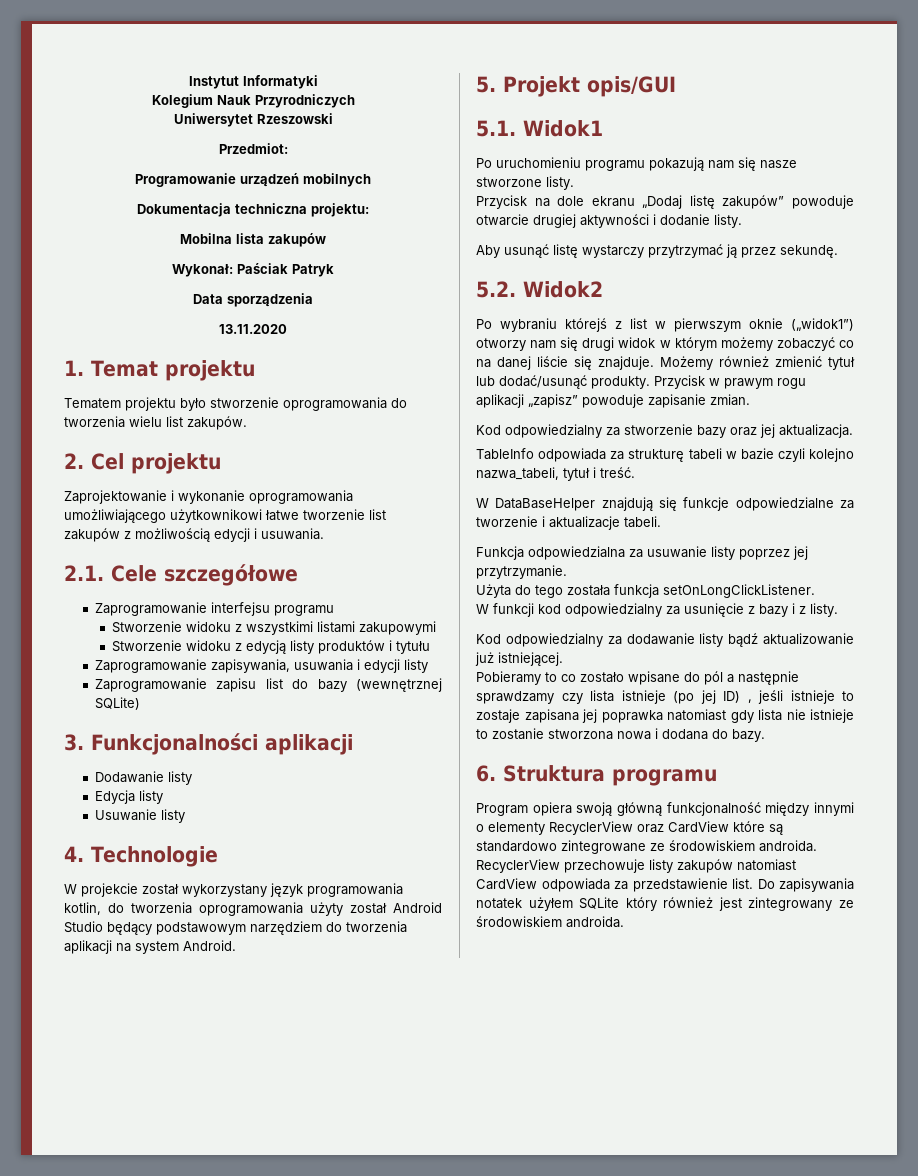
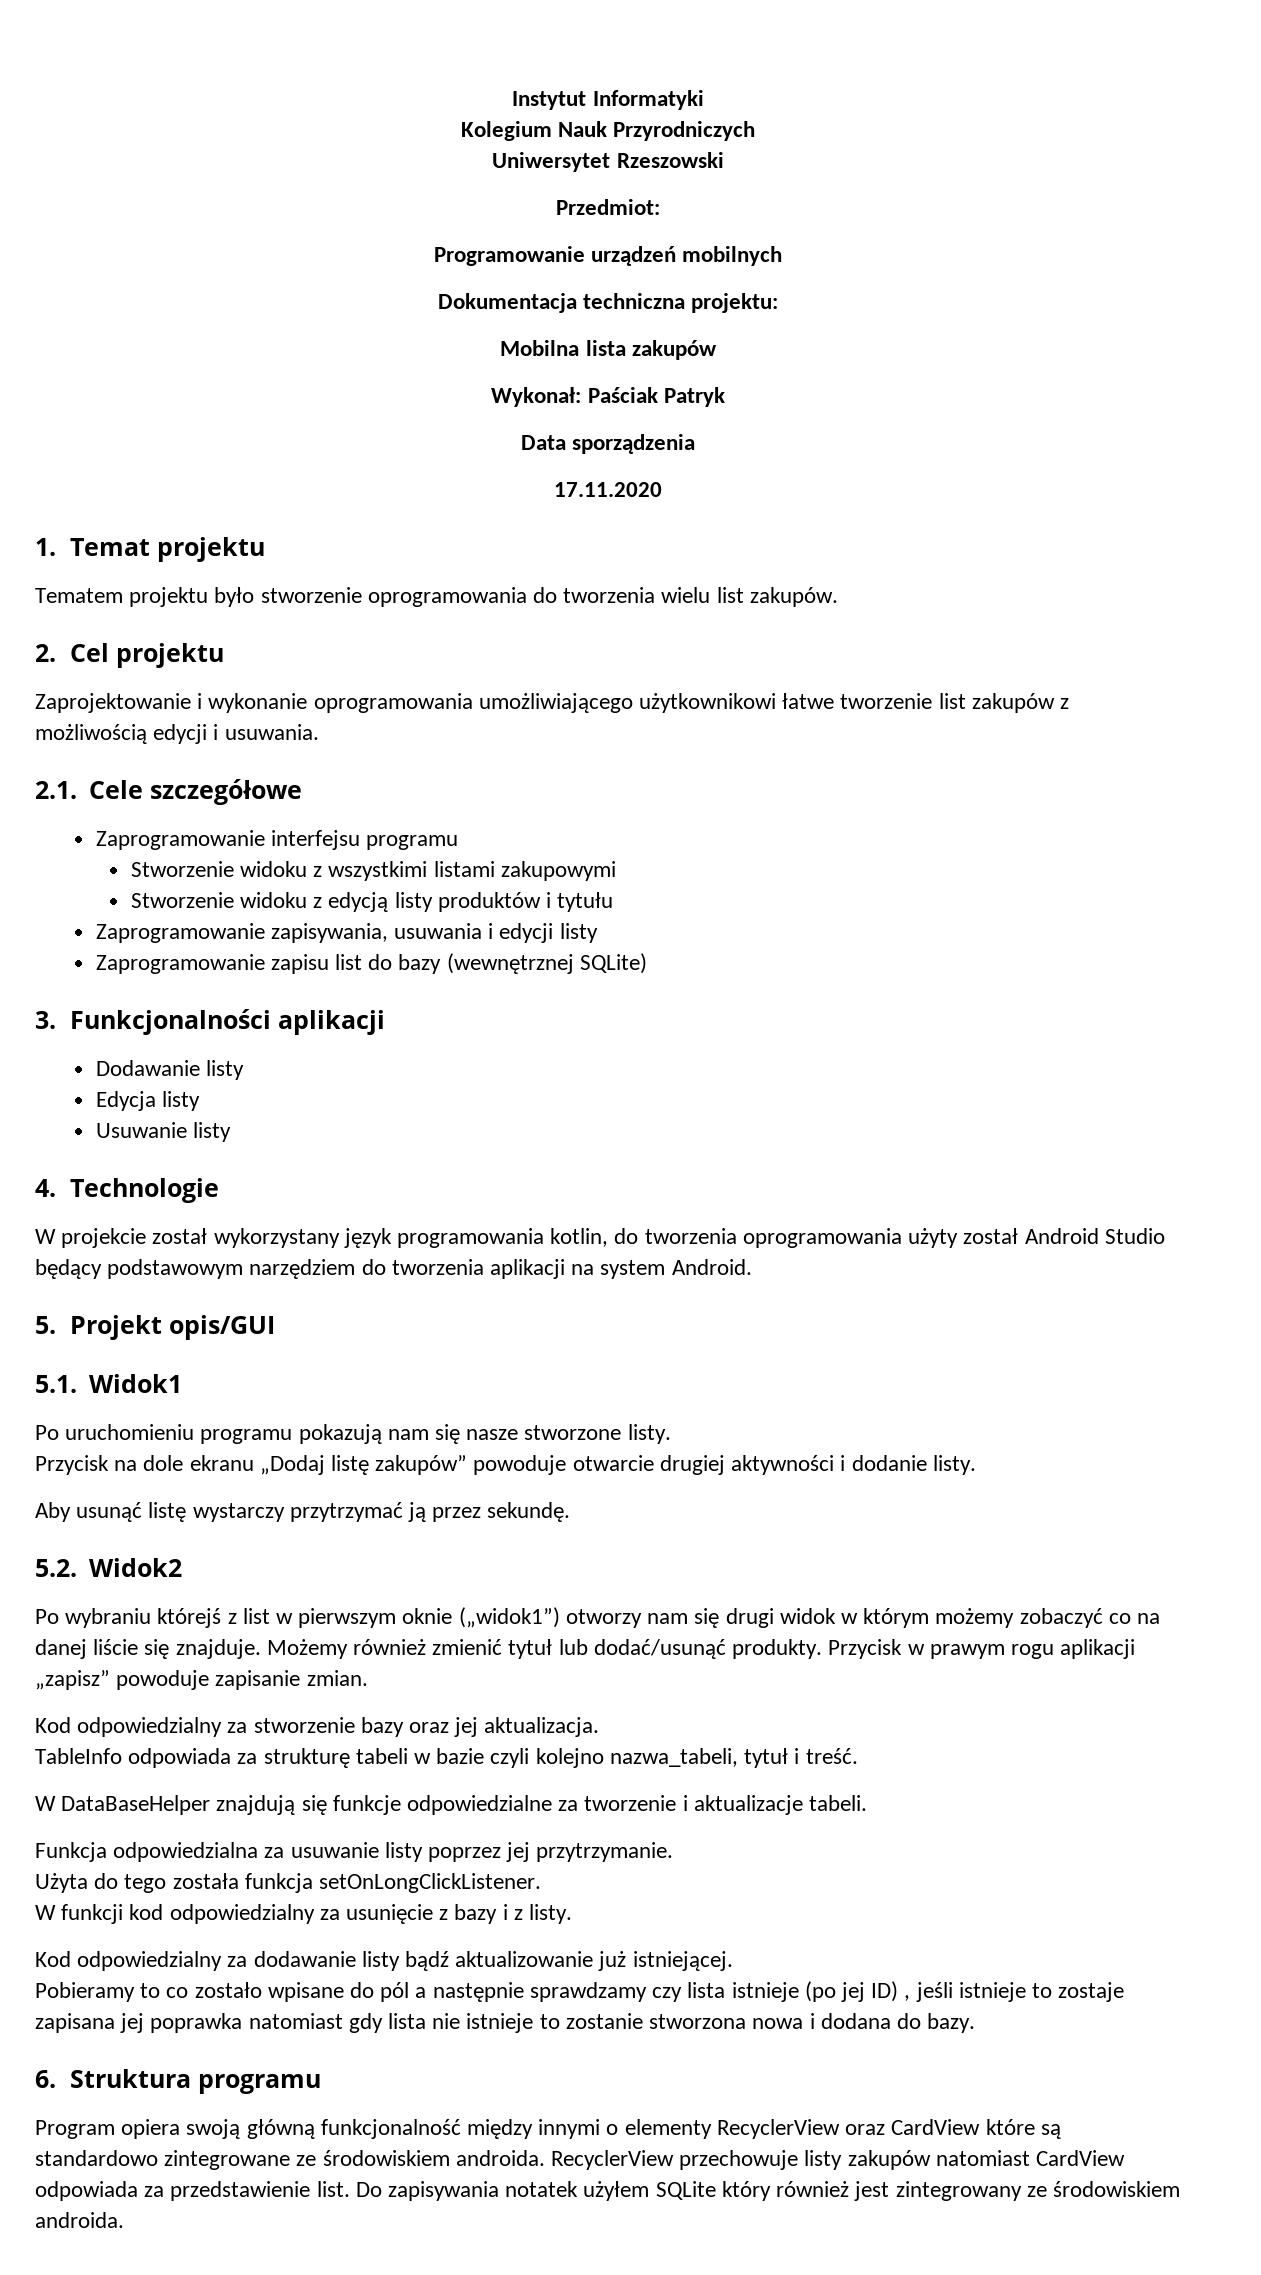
- 13.11.2020
+ 17.11.2020

